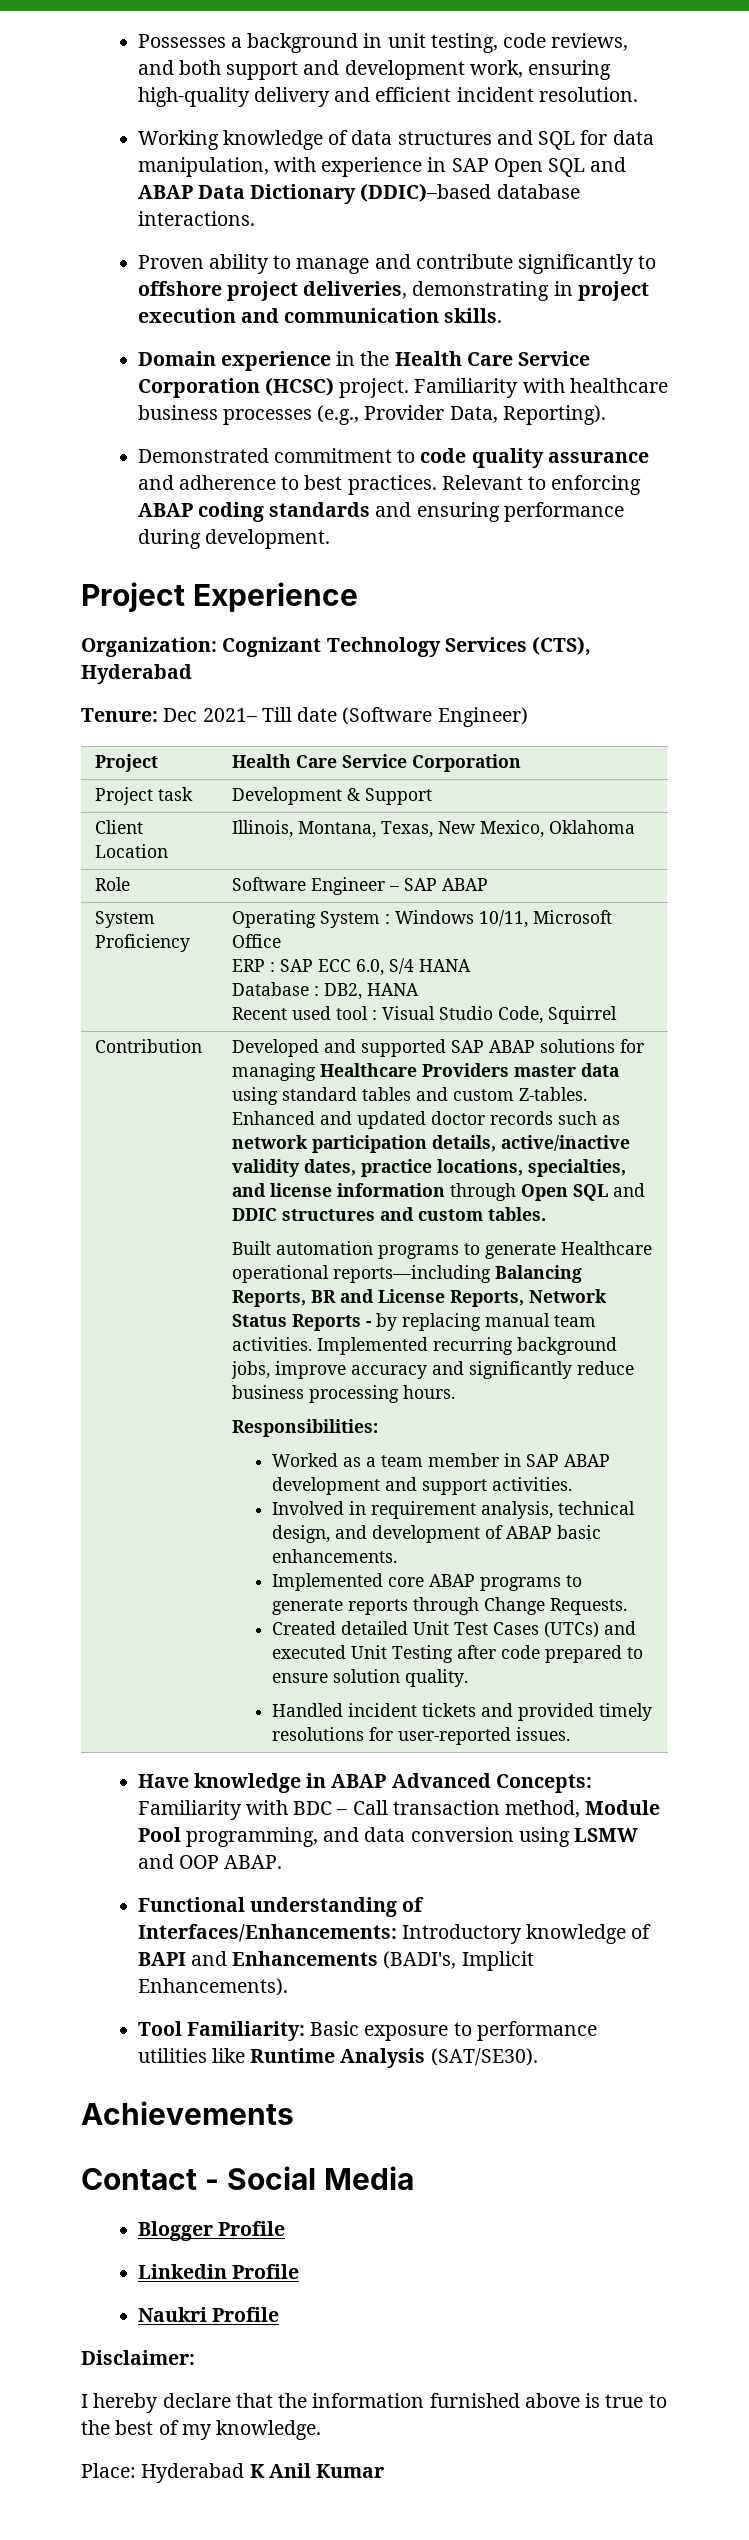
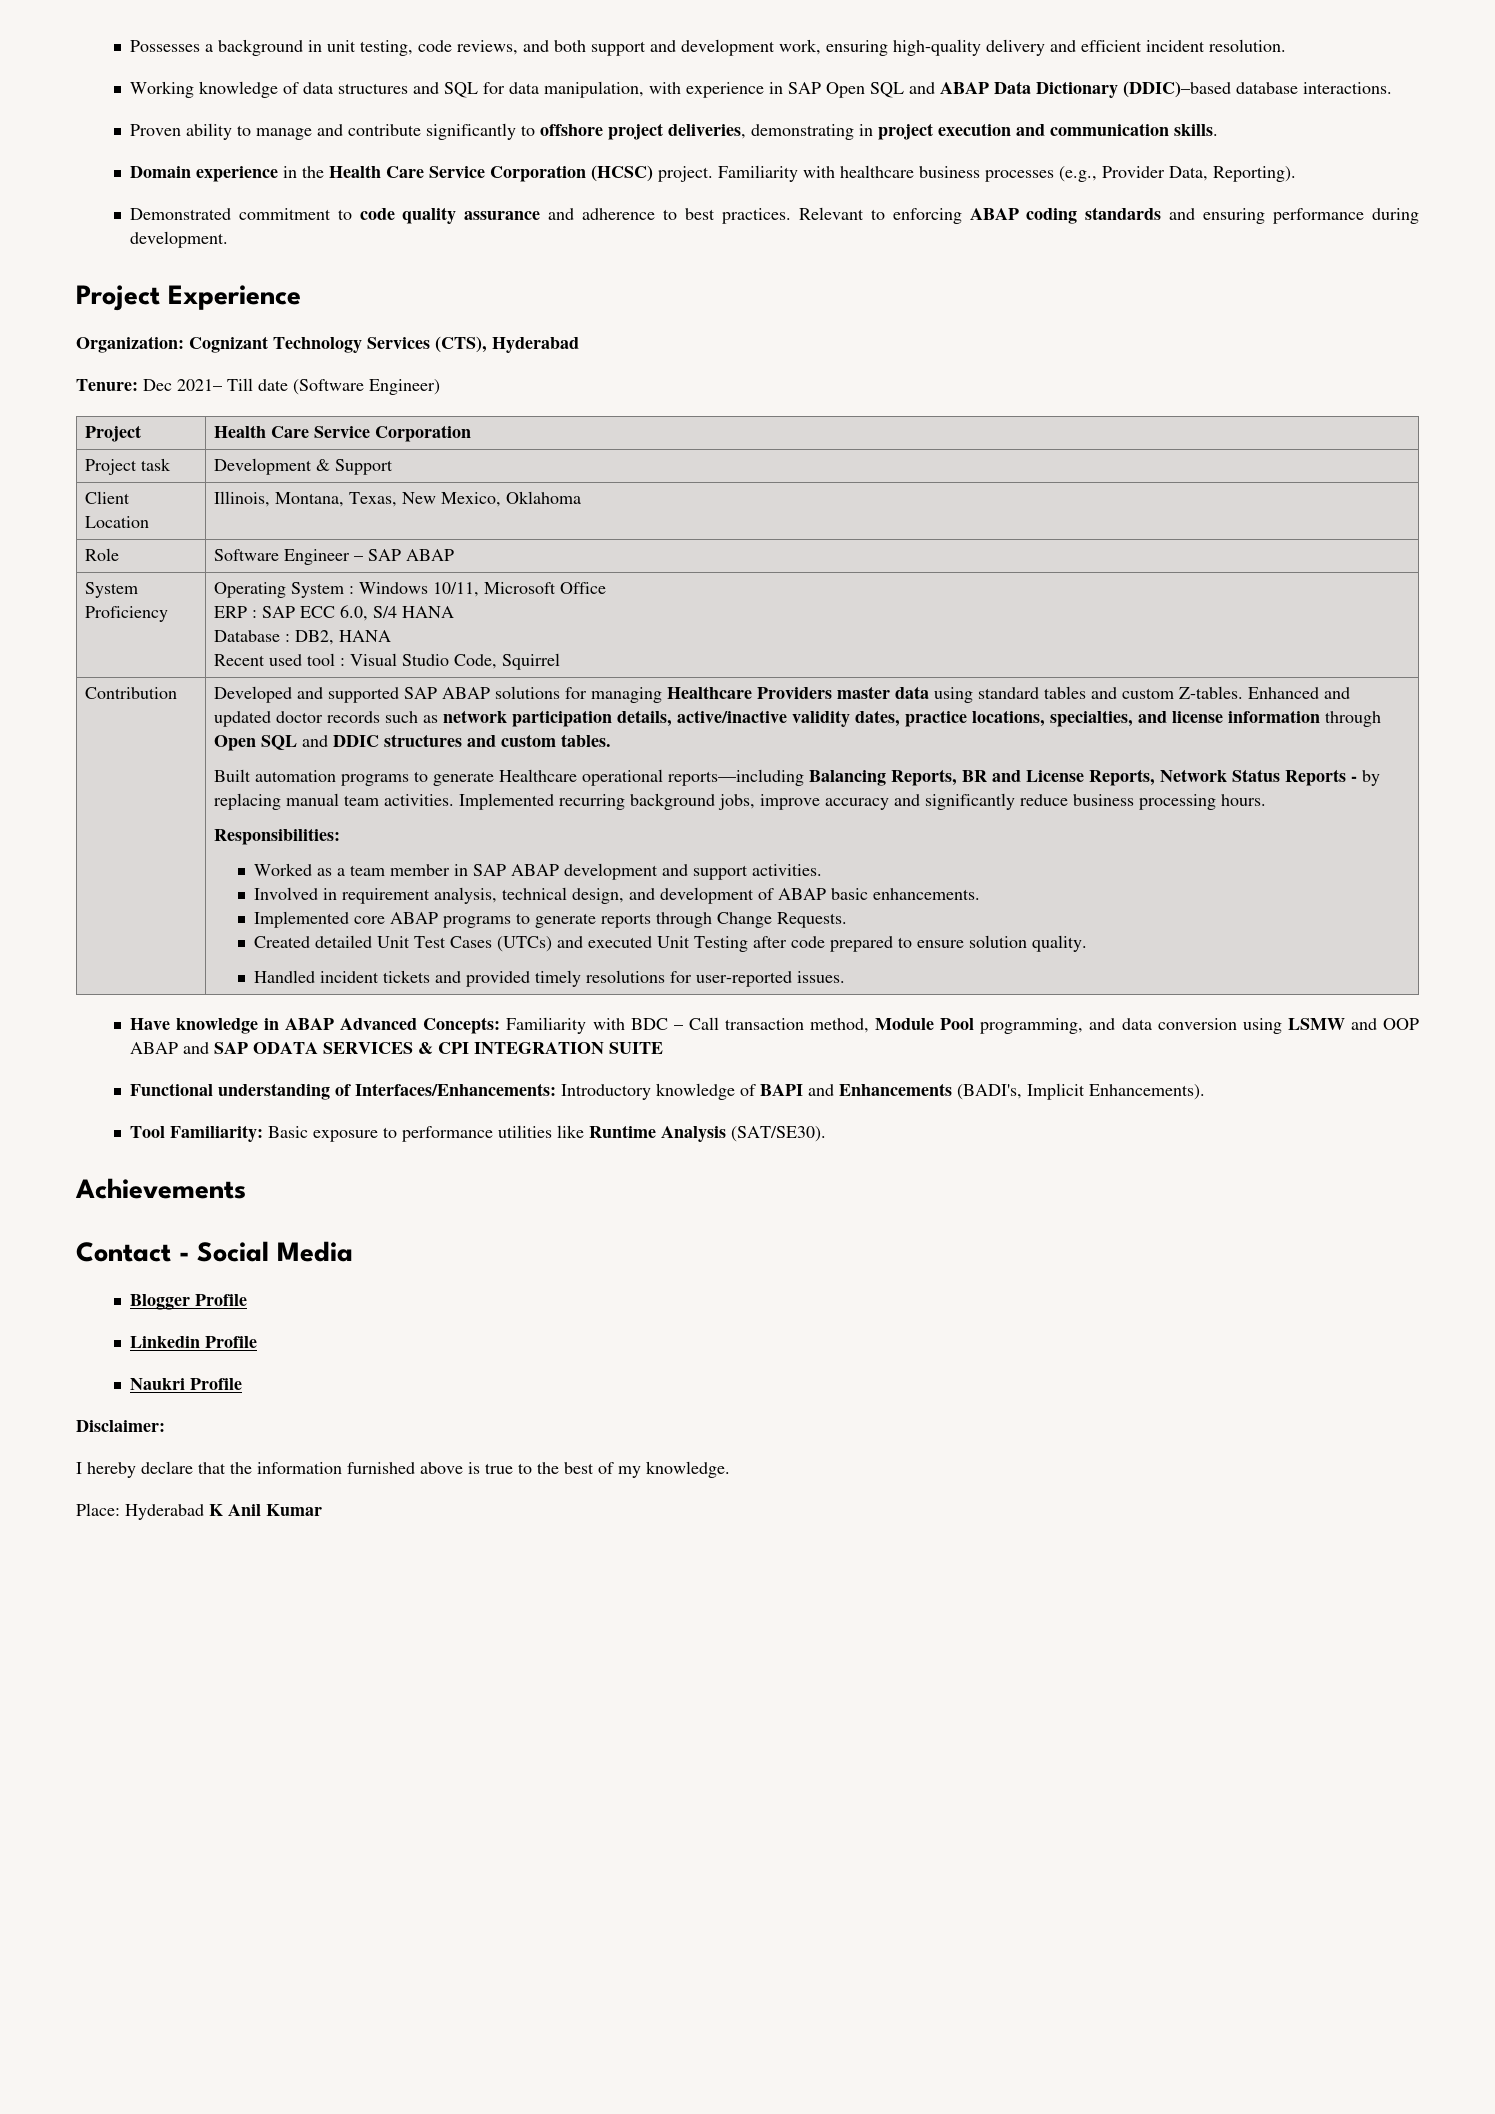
- Have knowledge in ABAP Advanced Concepts: Familiarity with BDC – Call transaction method, Module Pool programming, and data conversion using LSMW and OOP ABAP.
+ Have knowledge in ABAP Advanced Concepts: Familiarity with BDC – Call transaction method, Module Pool programming, and data conversion using LSMW and OOP ABAP and SAP ODATA SERVICES & CPI INTEGRATION SUITE

